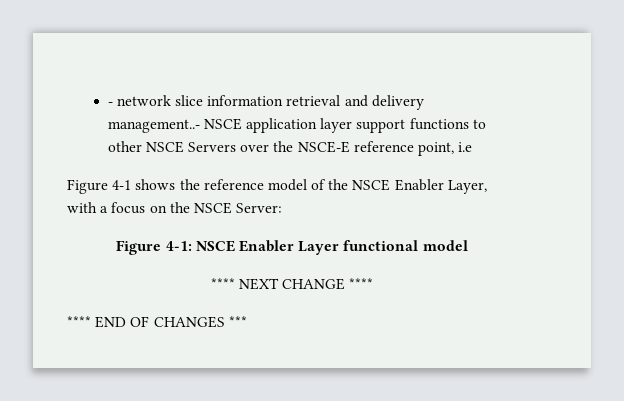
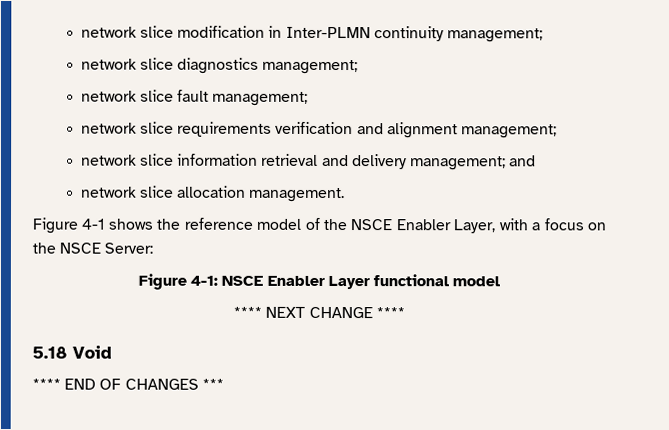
- - network slice information retrieval and delivery management..- NSCE application layer support functions to other NSCE Servers over the NSCE-E reference point, i.e
+ network slice modification in Inter-PLMN continuity management;
+ network slice diagnostics management;
+ network slice fault management;
+ network slice requirements verification and alignment management;
+ network slice information retrieval and delivery management; and
+ network slice allocation management.
+ 5.18 Void

